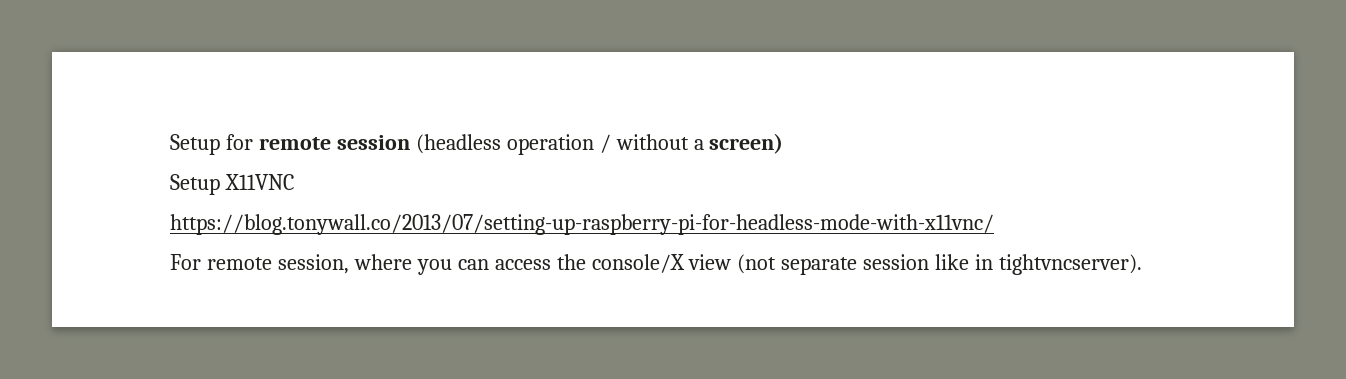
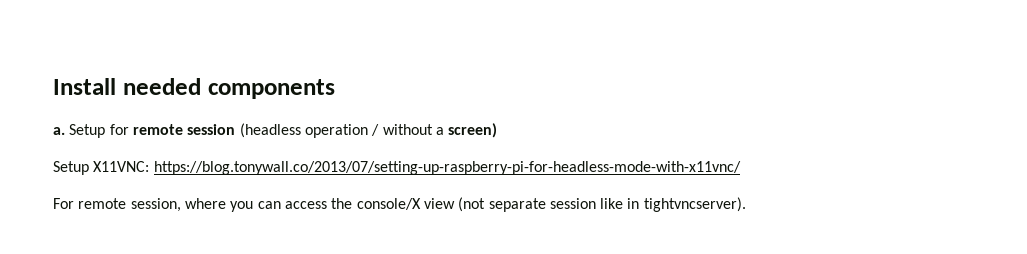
+ Install needed components
+ a.
- Setup X11VNC
- https://blog.tonywall.co/2013/07/setting-up-raspberry-pi-for-headless-mode-with-x11vnc/
+ Setup X11VNC: https://blog.tonywall.co/2013/07/setting-up-raspberry-pi-for-headless-mode-with-x11vnc/

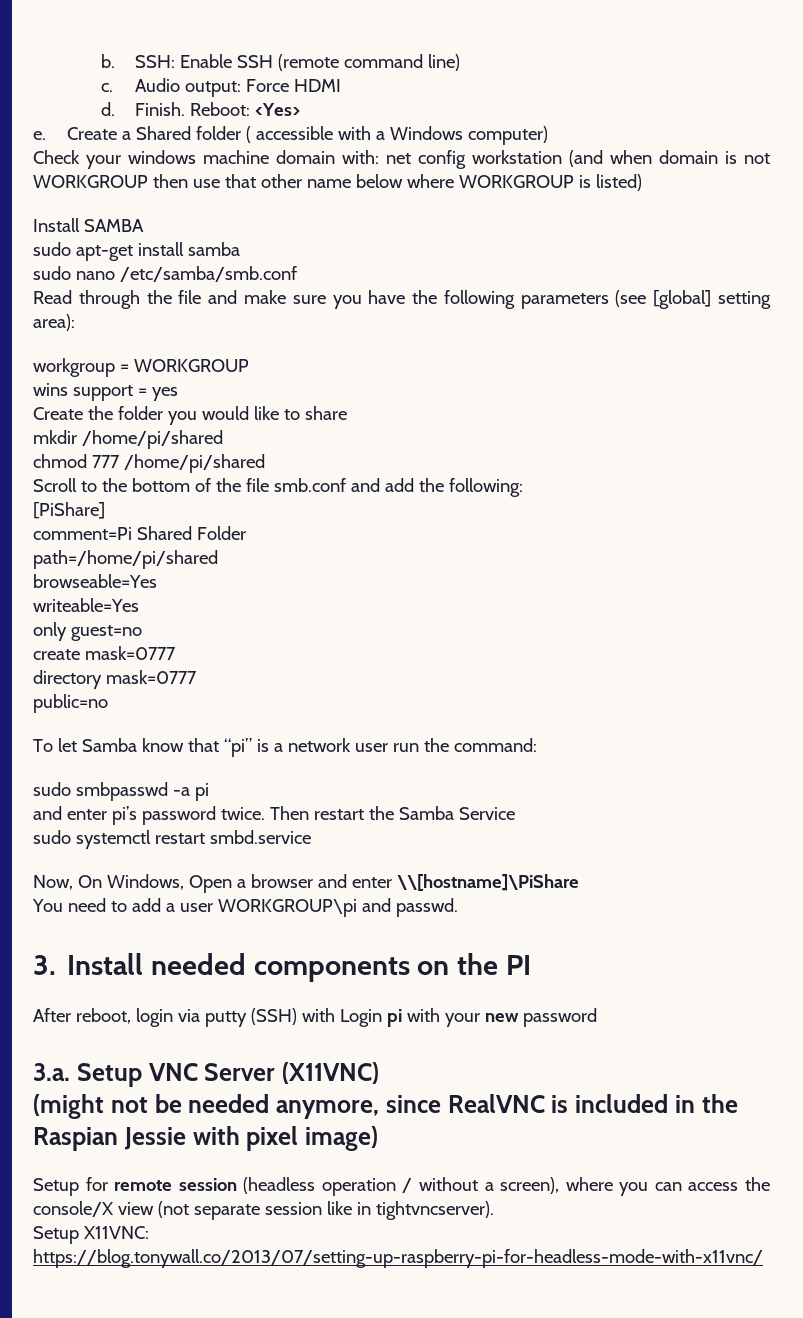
- Install needed components
- a. Setup for remote session (headless operation / without a screen)
- Setup X11VNC: https://blog.tonywall.co/2013/07/setting-up-raspberry-pi-for-headless-mode-with-x11vnc/
- For remote session, where you can access the console/X view (not separate session like in tightvncserver).
+ b. SSH: Enable SSH (remote command line)
+ c. Audio output: Force HDMI
+ d. Finish. Reboot: <Yes>
+ e. Create a Shared folder ( accessible with a Windows computer)
+ Check your windows machine domain with: net config workstation (and when domain is not WORKGROUP then use that other name below where WORKGROUP is listed)
+ Install SAMBA
+ sudo apt-get install samba
+ sudo nano /etc/samba/smb.conf
+ Read through the file and make sure you have the following parameters (see [global] setting area):
+ workgroup = WORKGROUP
+ wins support = yes
+ Create the folder you would like to share
+ mkdir /home/pi/shared
+ chmod 777 /home/pi/shared
+ Scroll to the bottom of the file smb.conf and add the following:
+ [PiShare]
+ comment=Pi Shared Folder
+ path=/home/pi/shared
+ browseable=Yes
+ writeable=Yes
+ only guest=no
+ create mask=0777
+ directory mask=0777
+ public=no
+ To let Samba know that “pi” is a network user run the command:
+ sudo smbpasswd -a pi
+ and enter pi’s password twice. Then restart the Samba Service
+ sudo systemctl restart smbd.service
+ Now, On Windows, Open a browser and enter \\[hostname]\PiShare
+ You need to add a user WORKGROUP\pi and passwd.
+ 3. Install needed components on the PI
+ After reboot, login via putty (SSH) with Login pi with your new password
+ 3.a. Setup VNC Server (X11VNC)
+ (might not be needed anymore, since RealVNC is included in the Raspian Jessie with pixel image)
+ Setup for remote session (headless operation / without a screen), where you can access the console/X view (not separate session like in tightvncserver).
+ Setup X11VNC: https://blog.tonywall.co/2013/07/setting-up-raspberry-pi-for-headless-mode-with-x11vnc/

